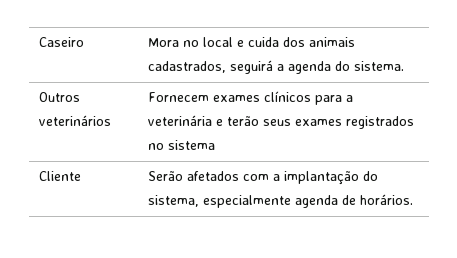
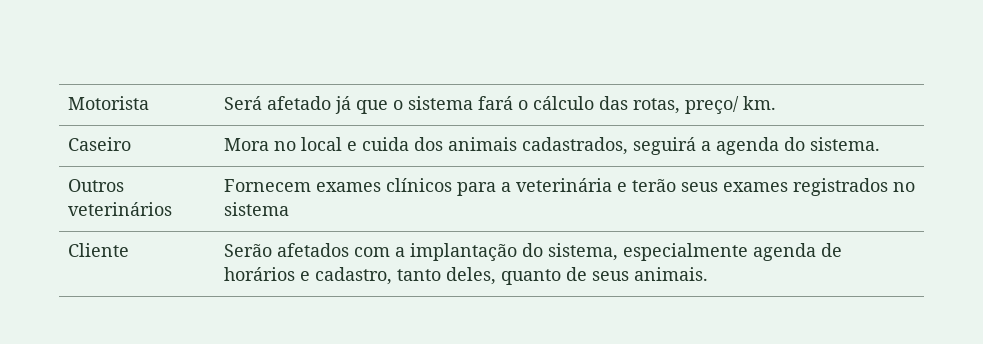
+ Motorista | Será afetado já que o sistema fará o cálculo das rotas, preço/ km.
- Cliente | Serão afetados com a implantação do sistema, especialmente agenda de horários.
+ Cliente | Serão afetados com a implantação do sistema, especialmente agenda de horários e cadastro, tanto deles, quanto de seus animais.

